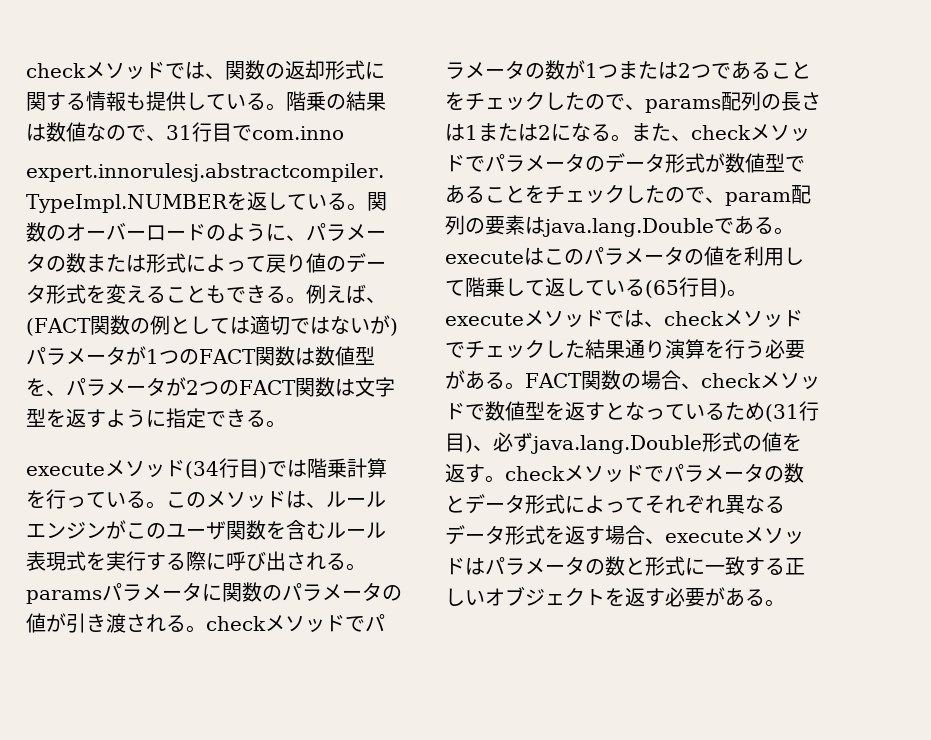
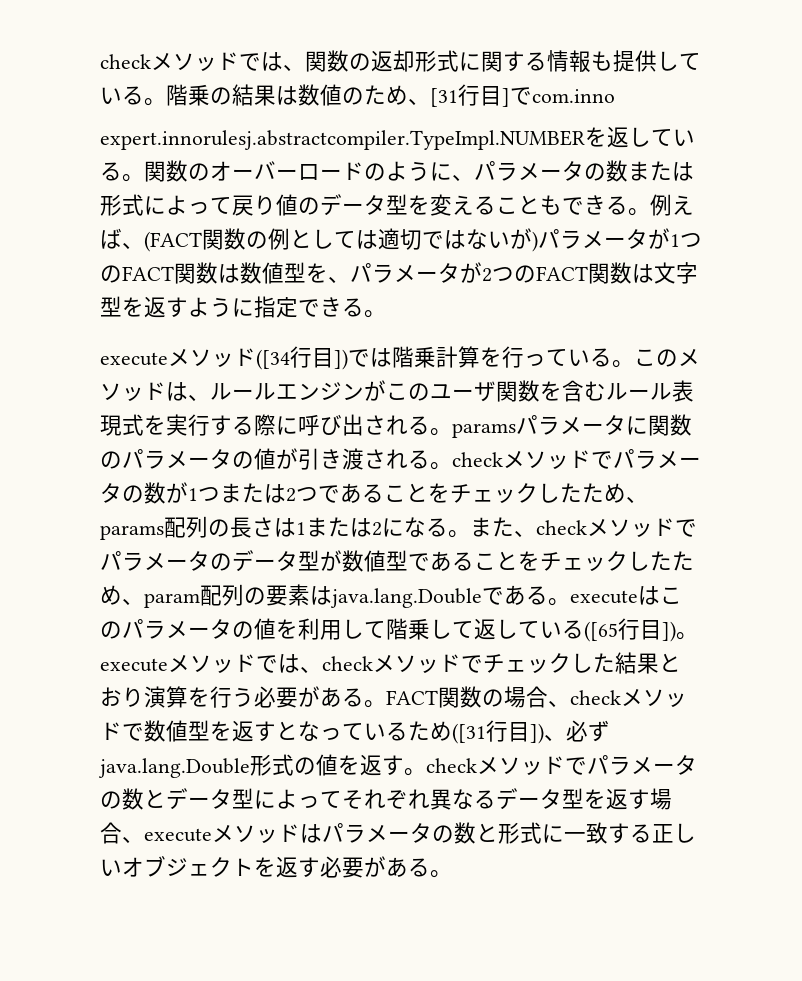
- 階乗の結果は数値なので、31行目でcom.inno
+ 階乗の結果は数値のため、[31行目]でcom.inno
- 関数のオーバーロードのように、パラメータの数または形式によって戻り値のデータ形式を変えることもできる。
+ 関数のオーバーロードのように、パラメータの数または形式によって戻り値のデータ型を変えることもできる。
- executeメソッド(34行目)では階乗計算を行っている。
+ executeメソッド([34行目])では階乗計算を行っている。
- このメソッドは、ルールエンジンがこのユーザ関数を含むルール表現式を実行する際に呼び出される。paramsパラメータに関数のパラメータの値が引き渡される。checkメソッドでパラメータの数が1つまたは2つであることをチェックしたので、params配列の長さは1または2になる。
+ このメソッドは、ルールエンジンがこのユーザ関数を含むルール表現式を実行する際に呼び出される。paramsパラメータに関数のパラメータの値が引き渡される。checkメソッドでパラメータの数が1つまたは2つであることをチェックしたため、params配列の長さは1または2になる。
- また、checkメソッドでパラメータのデータ形式が数値型であることをチェックしたので、param配列の要素はjava.lang.Doubleである。executeはこのパラメータの値を利用して階乗して返している(65行目)。executeメソッドでは、checkメソッドでチェックした結果通り演算を行う必要がある。
+ また、checkメソッドでパラメータのデータ型が数値型であることをチェックしたため、param配列の要素はjava.lang.Doubleである。executeはこのパラメータの値を利用して階乗して返している([65行目])。executeメソッドでは、checkメソッドでチェックした結果とおり演算を行う必要がある。
- FACT関数の場合、checkメソッドで数値型を返すとなっているため(31行目)、必ずjava.lang.Double形式の値を返す。checkメソッドでパラメータの数とデータ形式によってそれぞれ異なるデータ形式を返す場合、executeメソッドはパラメータの数と形式に一致する正しいオブジェクトを返す必要がある。
+ FACT関数の場合、checkメソッドで数値型を返すとなっているため([31行目])、必ずjava.lang.Double形式の値を返す。checkメソッドでパラメータの数とデータ型によってそれぞれ異なるデータ型を返す場合、executeメソッドはパラメータの数と形式に一致する正しいオブジェクトを返す必要がある。

